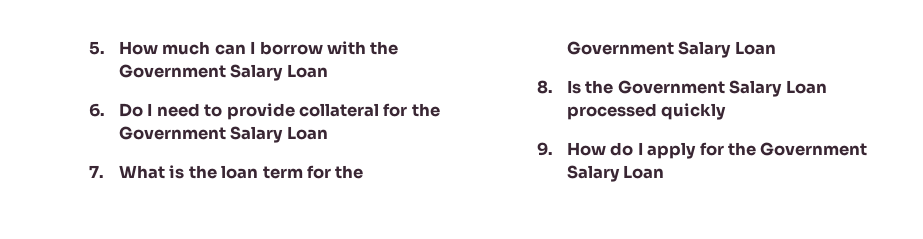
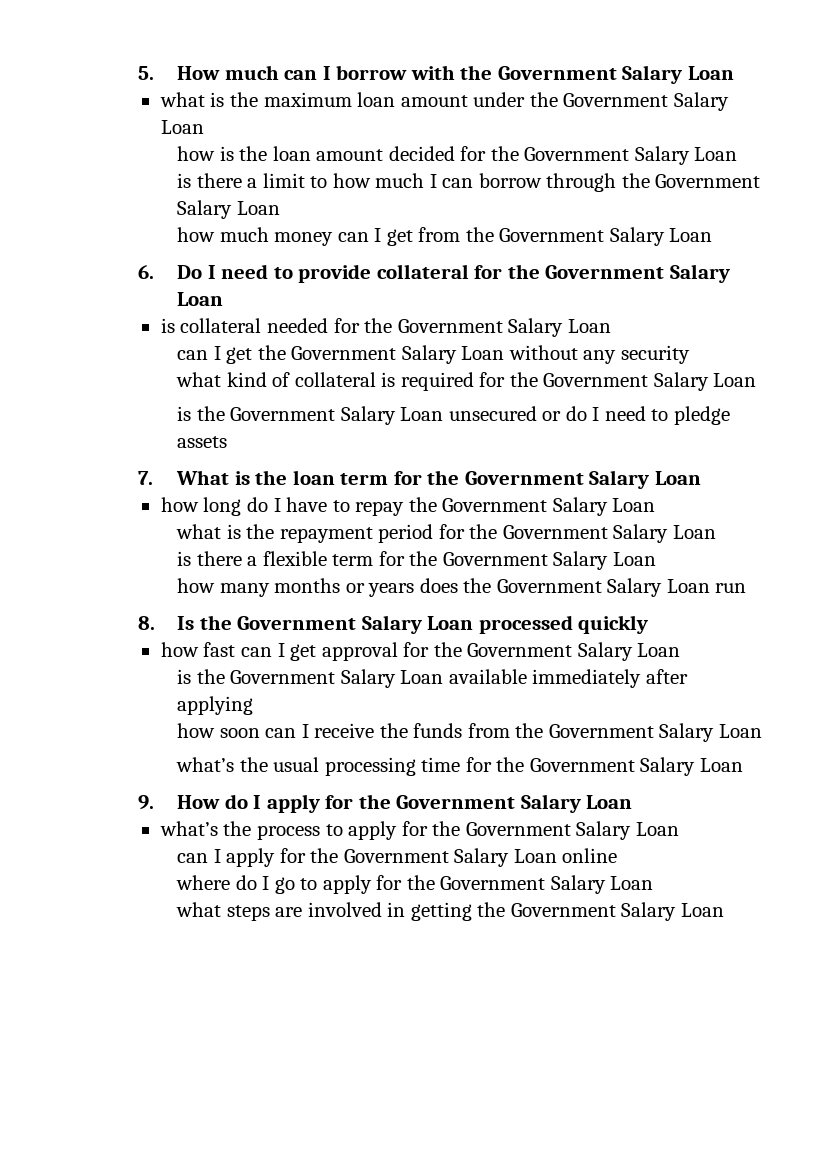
+ what is the maximum loan amount under the Government Salary Loan
+ how is the loan amount decided for the Government Salary Loan
+ is there a limit to how much I can borrow through the Government Salary Loan
+ how much money can I get from the Government Salary Loan
+ is collateral needed for the Government Salary Loan
+ can I get the Government Salary Loan without any security
+ what kind of collateral is required for the Government Salary Loan
+ is the Government Salary Loan unsecured or do I need to pledge assets
+ how long do I have to repay the Government Salary Loan
+ what is the repayment period for the Government Salary Loan
+ is there a flexible term for the Government Salary Loan
+ how many months or years does the Government Salary Loan run
+ how fast can I get approval for the Government Salary Loan
+ is the Government Salary Loan available immediately after applying
+ how soon can I receive the funds from the Government Salary Loan
+ what’s the usual processing time for the Government Salary Loan
+ what’s the process to apply for the Government Salary Loan
+ can I apply for the Government Salary Loan online
+ where do I go to apply for the Government Salary Loan
+ what steps are involved in getting the Government Salary Loan

